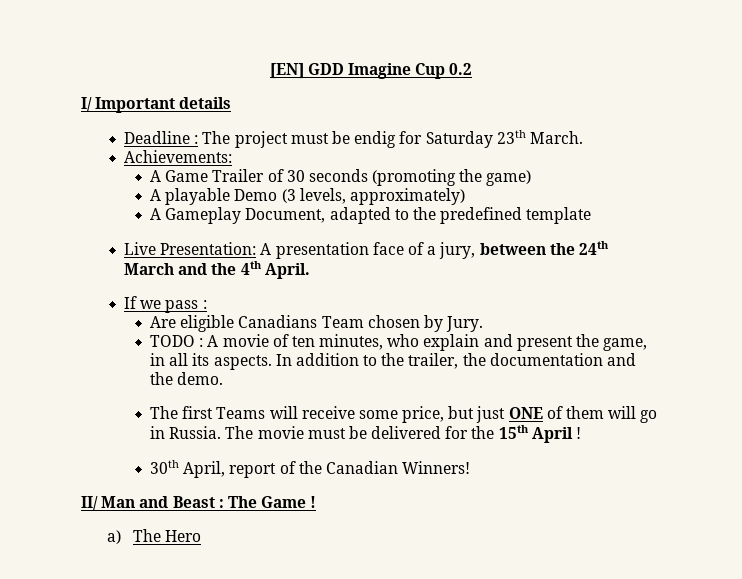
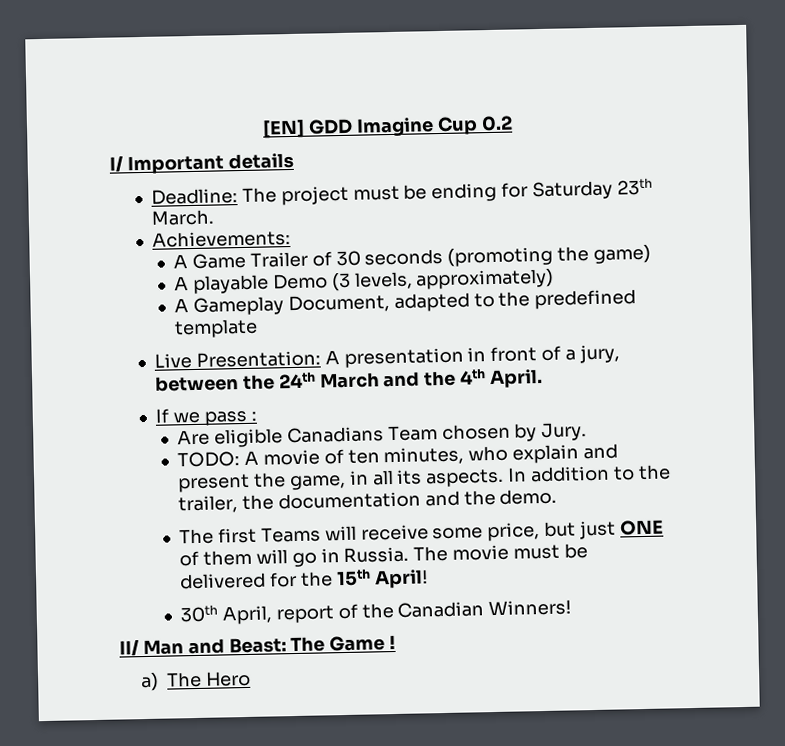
- Deadline : The project must be endig for Saturday 23th March.
+ Deadline: The project must be ending for Saturday 23th March.
- Live Presentation: A presentation face of a jury, between the 24th March and the 4th April.
+ Live Presentation: A presentation in front of a jury, between the 24th March and the 4th April.
- TODO : A movie of ten minutes, who explain and present the game, in all its aspects.
+ TODO: A movie of ten minutes, who explain and present the game, in all its aspects.
- The movie must be delivered for the 15th April !
+ The movie must be delivered for the 15th April!
- II/ Man and Beast : The Game !
+ II/ Man and Beast: The Game !

